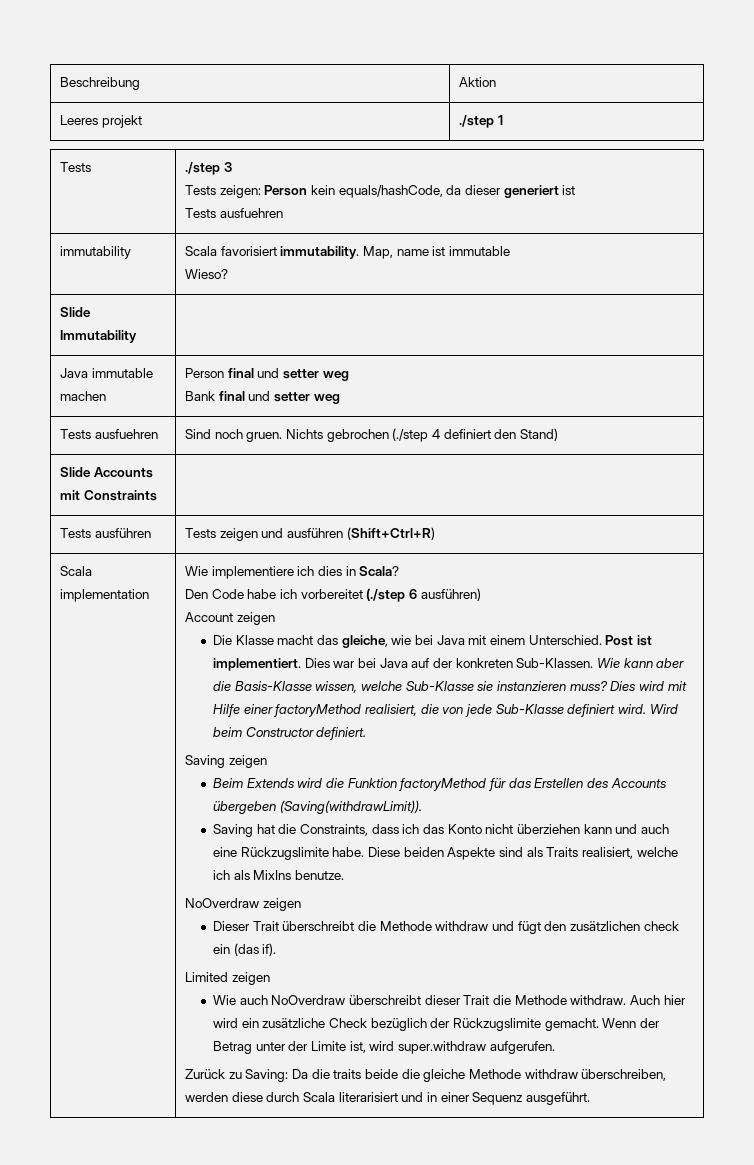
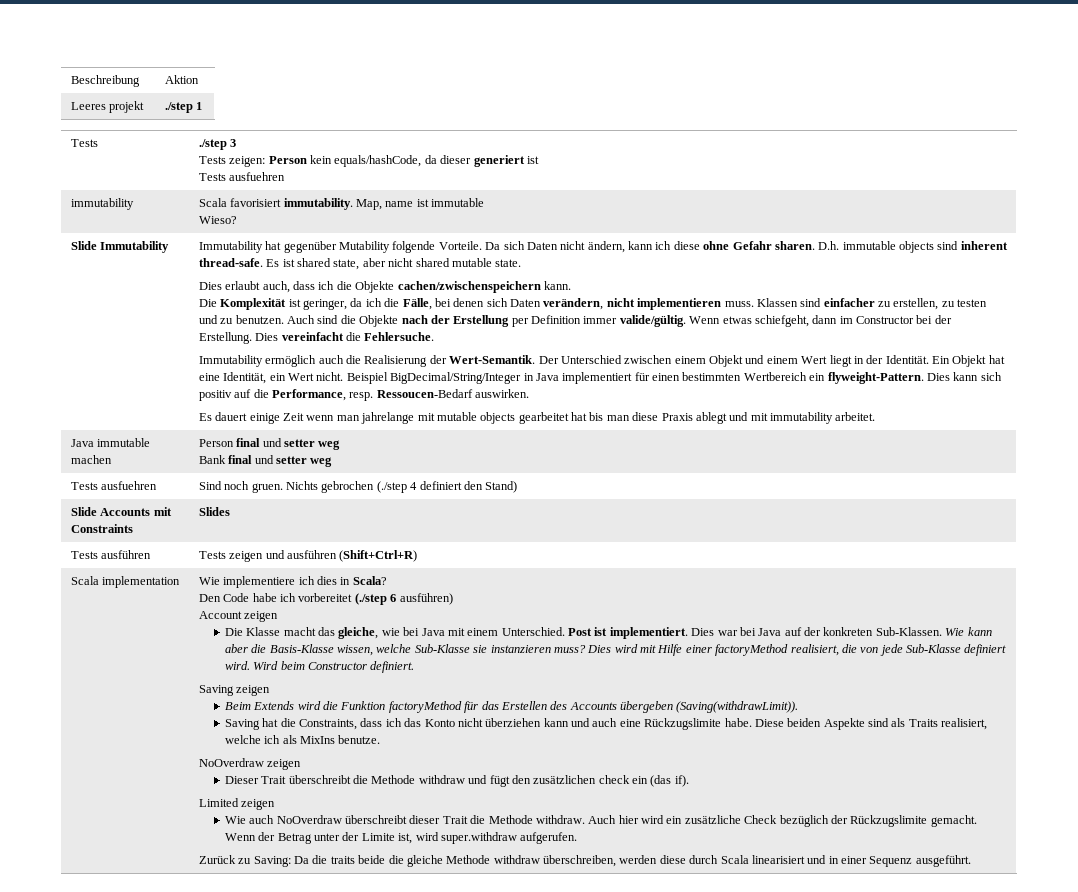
+ Immutability hat gegenüber Mutability folgende Vorteile. Da sich Daten nicht ändern, kann ich diese ohne Gefahr sharen. D.h. immutable objects sind inherent thread-safe. Es ist shared state, aber nicht shared mutable state.
+ Dies erlaubt auch, dass ich die Objekte cachen/zwischenspeichern kann.
+ Die Komplexität ist geringer, da ich die Fälle, bei denen sich Daten verändern, nicht implementieren muss. Klassen sind einfacher zu erstellen, zu testen und zu benutzen. Auch sind die Objekte nach der Erstellung per Definition immer valide/gültig. Wenn etwas schiefgeht, dann im Constructor bei der Erstellung. Dies vereinfacht die Fehlersuche.
+ Immutability ermöglich auch die Realisierung der Wert-Semantik. Der Unterschied zwischen einem Objekt und einem Wert liegt in der Identität. Ein Objekt hat eine Identität, ein Wert nicht. Beispiel BigDecimal/String/Integer in Java implementiert für einen bestimmten Wertbereich ein flyweight-Pattern. Dies kann sich positiv auf die Performance, resp. Ressoucen-Bedarf auswirken.
+ Es dauert einige Zeit wenn man jahrelange mit mutable objects gearbeitet hat bis man diese Praxis ablegt und mit immutability arbeitet.
- Slide Accounts mit Constraints |
+ Slide Accounts mit Constraints | Slides
- Zurück zu Saving: Da die traits beide die gleiche Methode withdraw überschreiben, werden diese durch Scala literarisiert und in einer Sequenz ausgeführt.
+ Zurück zu Saving: Da die traits beide die gleiche Methode withdraw überschreiben, werden diese durch Scala linearisiert und in einer Sequenz ausgeführt.

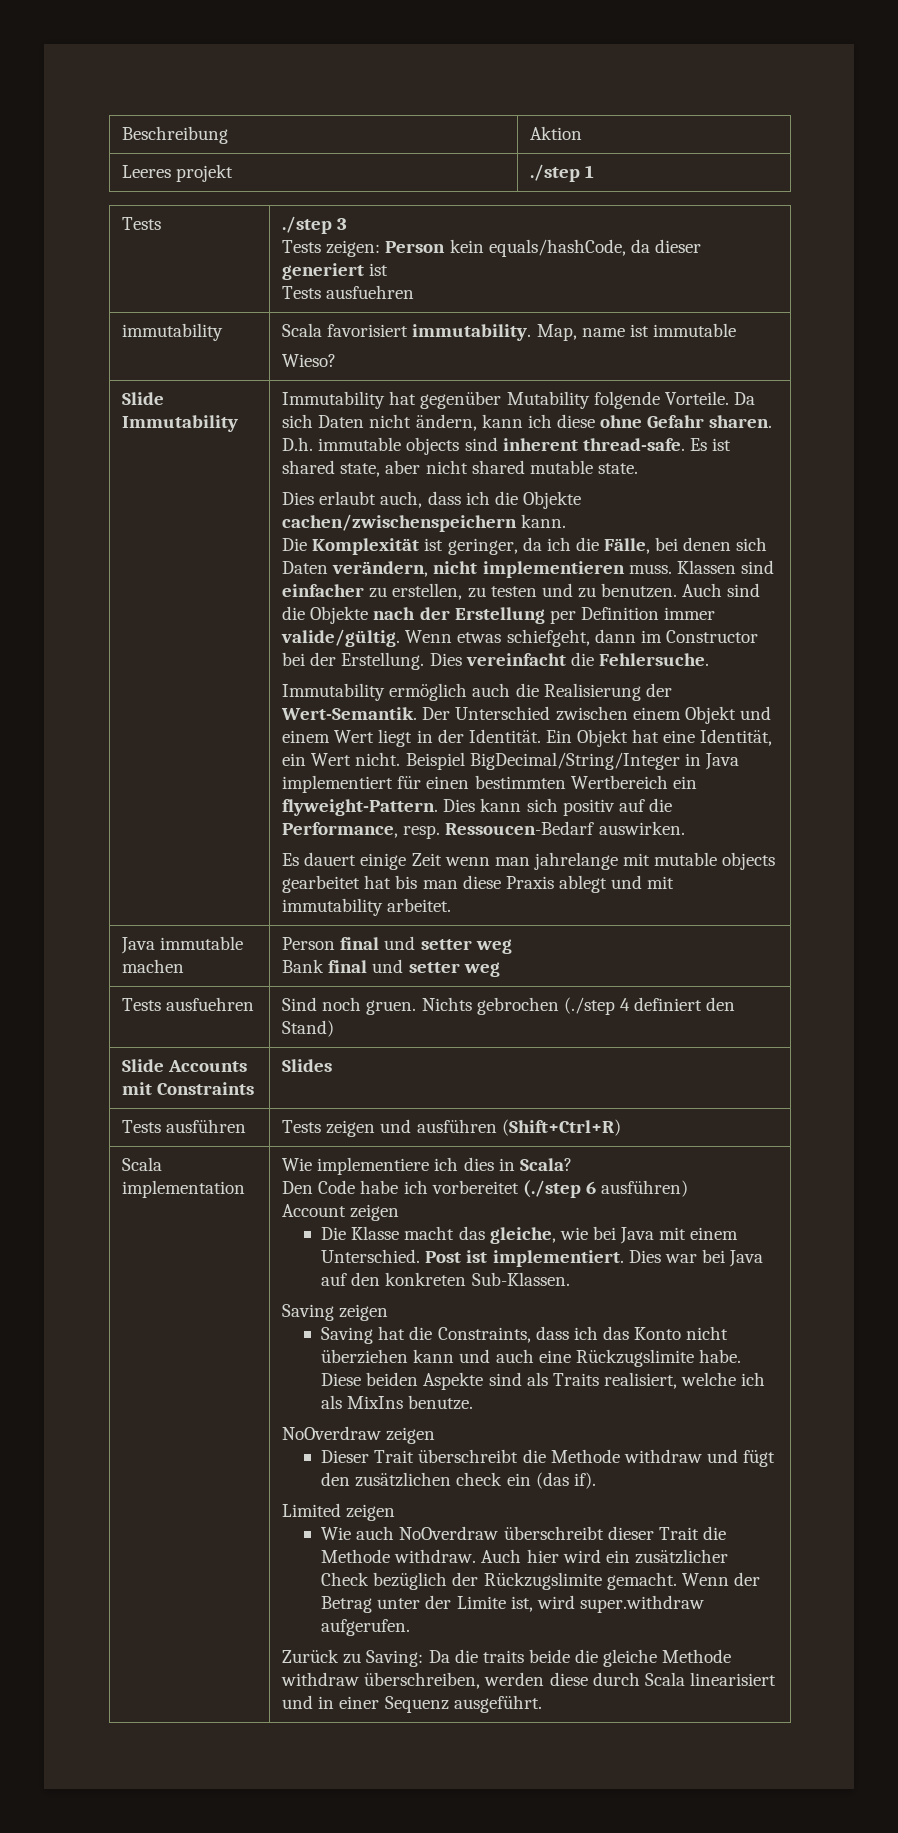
- Dies war bei Java auf der konkreten Sub-Klassen. Wie kann aber die Basis-Klasse wissen, welche Sub-Klasse sie instanzieren muss? Dies wird mit Hilfe einer factoryMethod realisiert, die von jede Sub-Klasse definiert wird. Wird beim Constructor definiert.
+ Dies war bei Java auf den konkreten Sub-Klassen.
  Saving zeigen
- Beim Extends wird die Funktion factoryMethod für das Erstellen des Accounts übergeben (Saving(withdrawLimit)).
- Auch hier wird ein zusätzliche Check bezüglich der Rückzugslimite gemacht.
+ Auch hier wird ein zusätzlicher Check bezüglich der Rückzugslimite gemacht.

